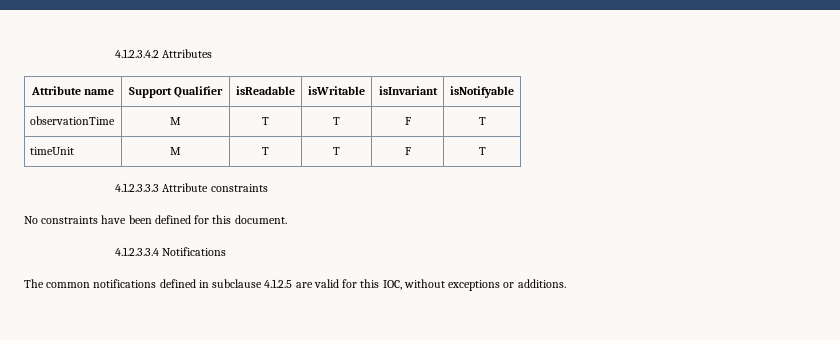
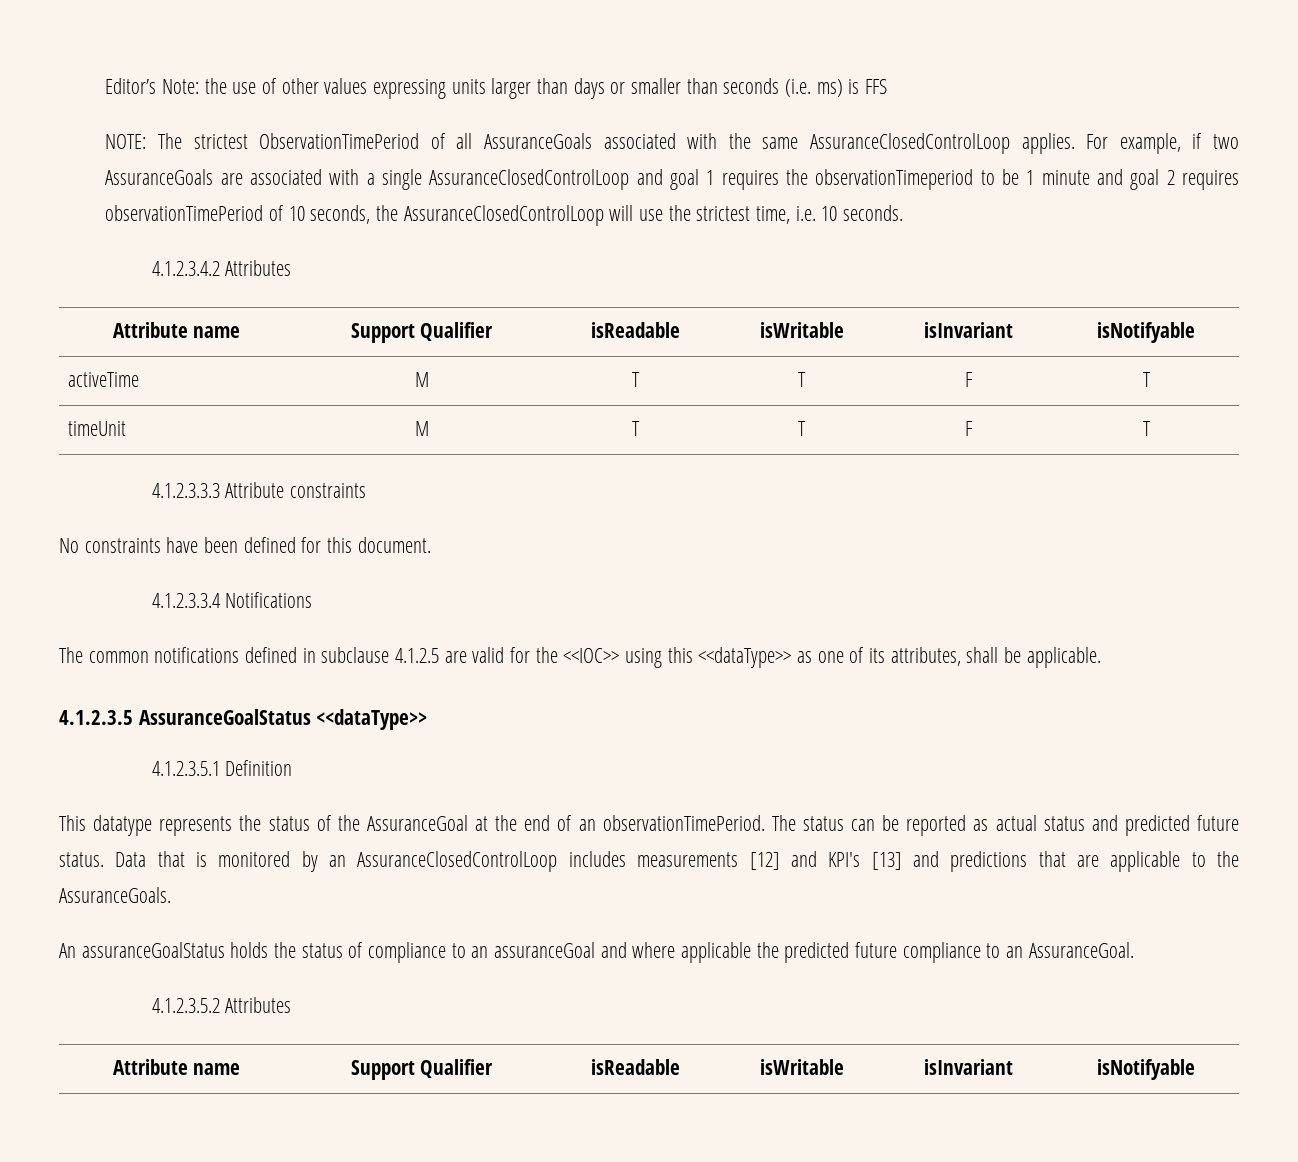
+ Editor’s Note: the use of other values expressing units larger than days or smaller than seconds (i.e. ms) is FFS
+ NOTE: The strictest ObservationTimePeriod of all AssuranceGoals associated with the same AssuranceClosedControlLoop applies. For example, if two AssuranceGoals are associated with a single AssuranceClosedControlLoop and goal 1 requires the observationTimeperiod to be 1 minute and goal 2 requires observationTimePeriod of 10 seconds, the AssuranceClosedControlLoop will use the strictest time, i.e. 10 seconds.
- observationTime | M | T | T | F | T
+ activeTime | M | T | T | F | T
- The common notifications defined in subclause 4.1.2.5 are valid for this IOC, without exceptions or additions.
+ The common notifications defined in subclause 4.1.2.5 are valid for the <<IOC>> using this <<dataType>> as one of its attributes, shall be applicable.
+ 4.1.2.3.5 AssuranceGoalStatus <<dataType>>
+ 4.1.2.3.5.1 Definition
+ This datatype represents the status of the AssuranceGoal at the end of an observationTimePeriod. The status can be reported as actual status and predicted future status. Data that is monitored by an AssuranceClosedControlLoop includes measurements [12] and KPI's [13] and predictions that are applicable to the AssuranceGoals.
+ An assuranceGoalStatus holds the status of compliance to an assuranceGoal and where applicable the predicted future compliance to an AssuranceGoal.
+ 4.1.2.3.5.2 Attributes
+ Attribute name | Support Qualifier | isReadable | isWritable | isInvariant | isNotifyable

